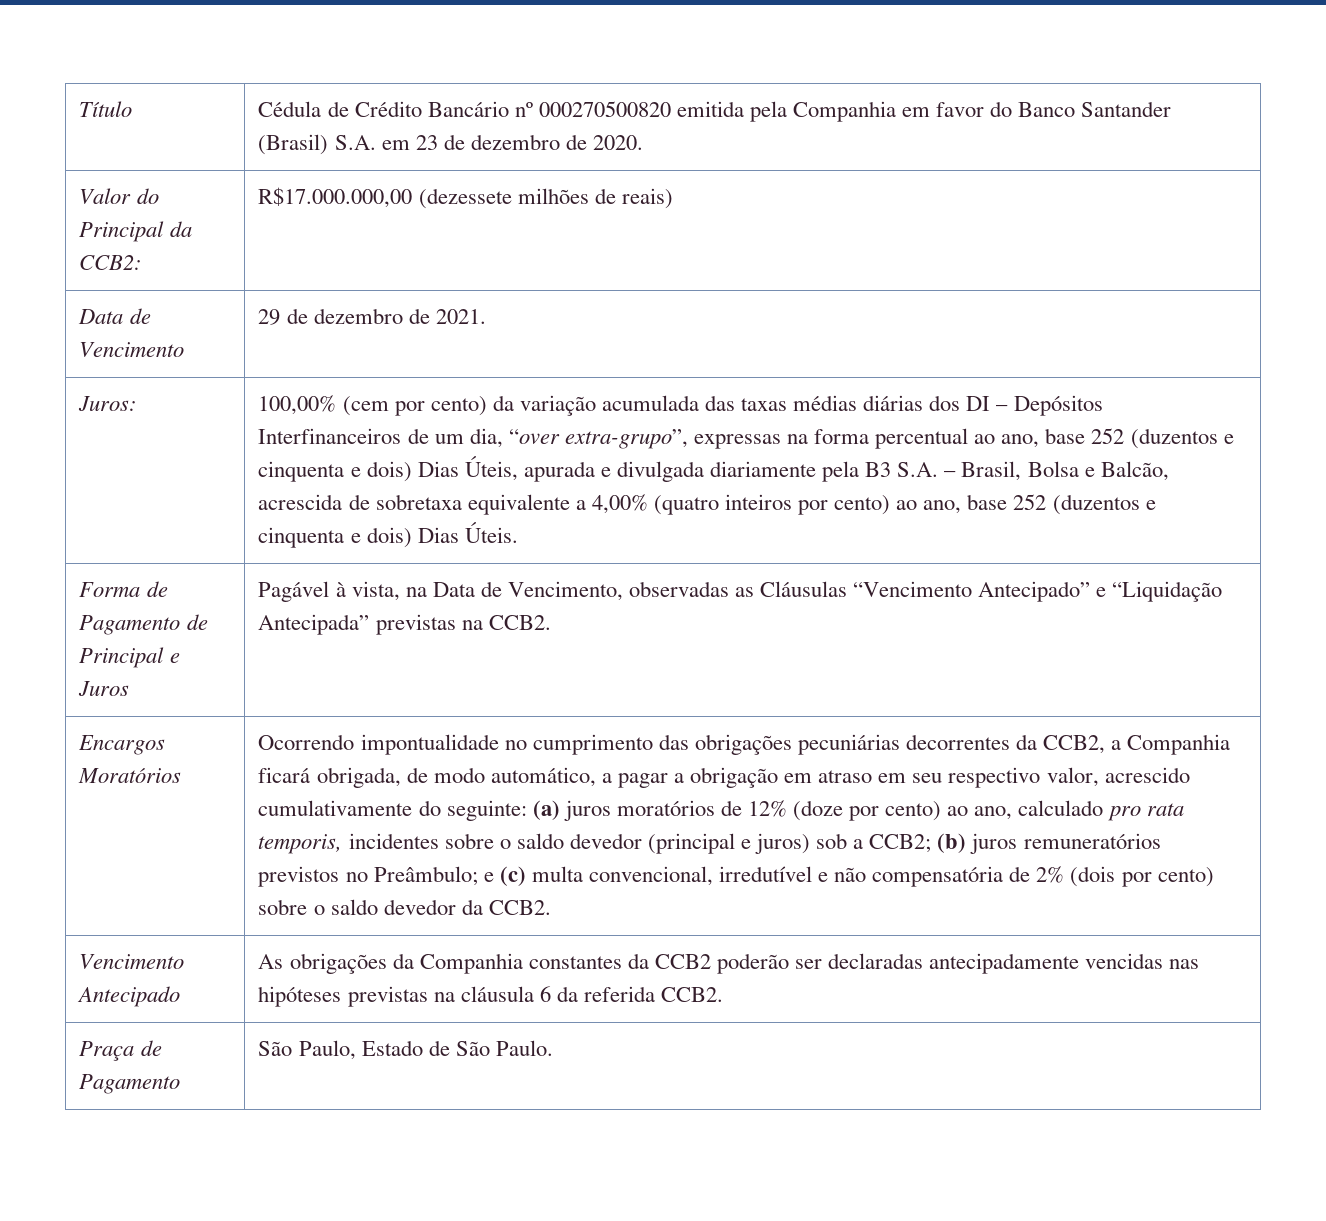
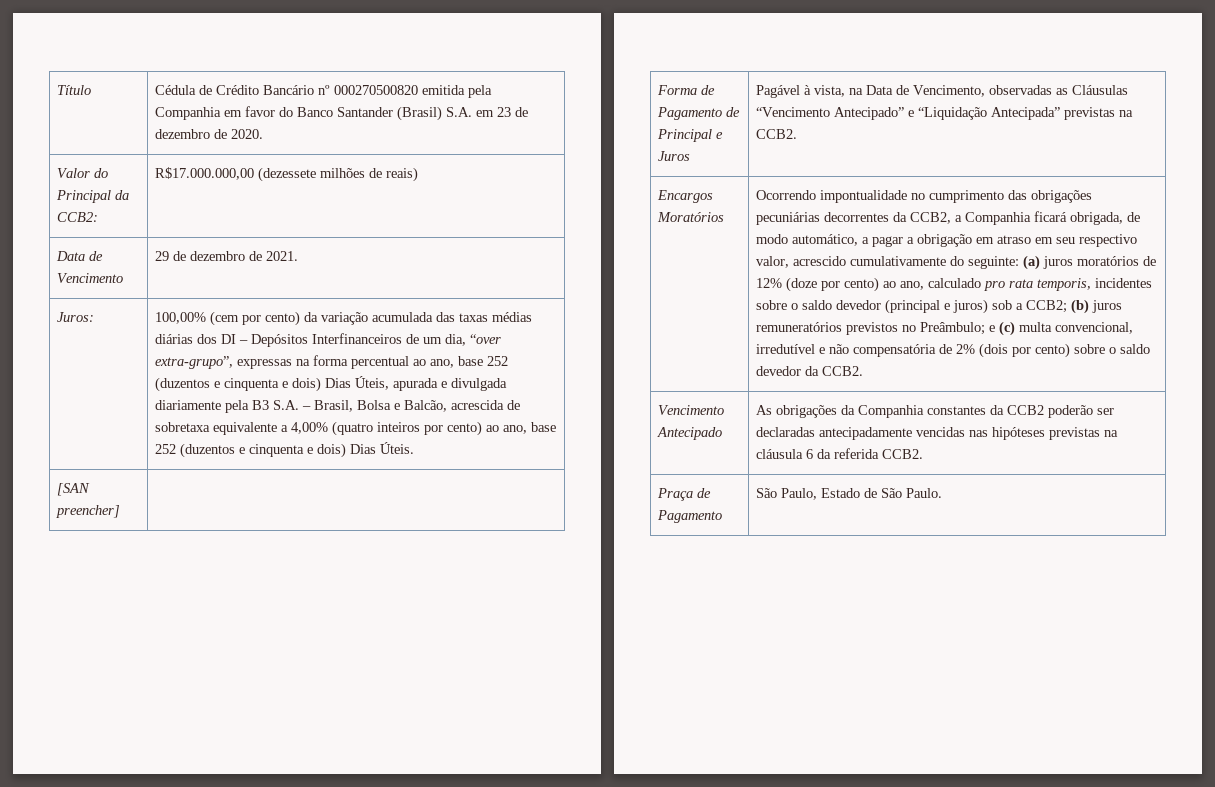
+ [SAN preencher] |

